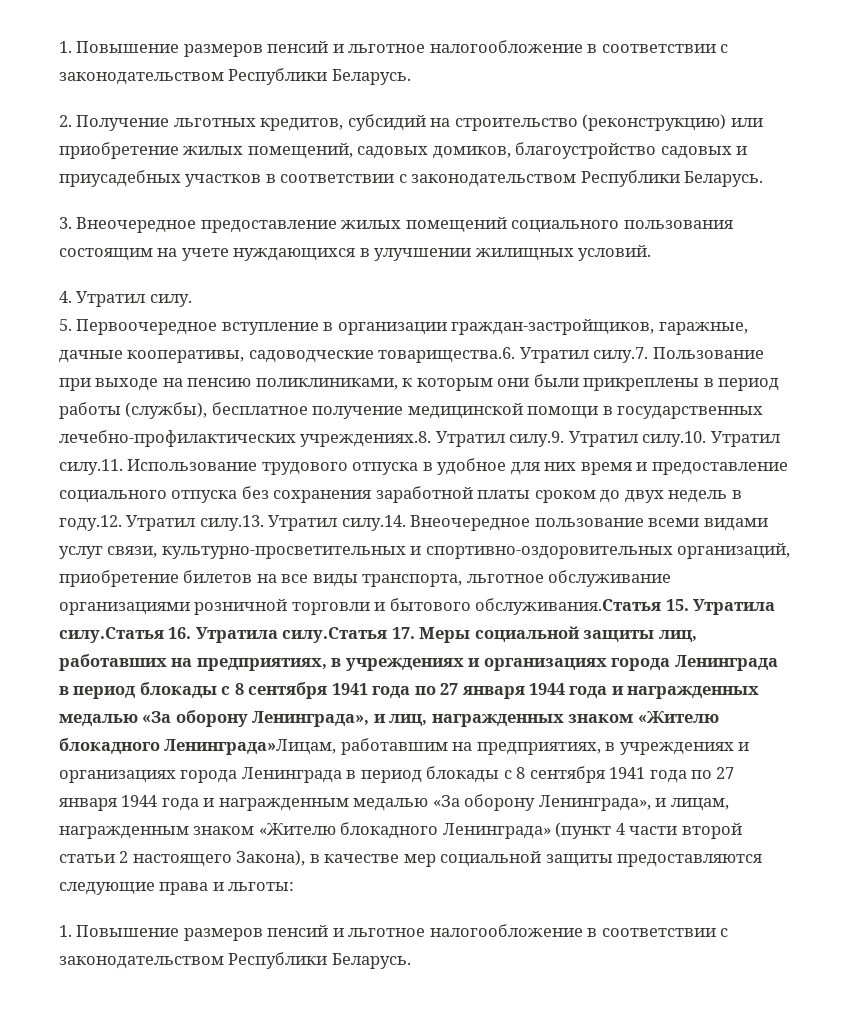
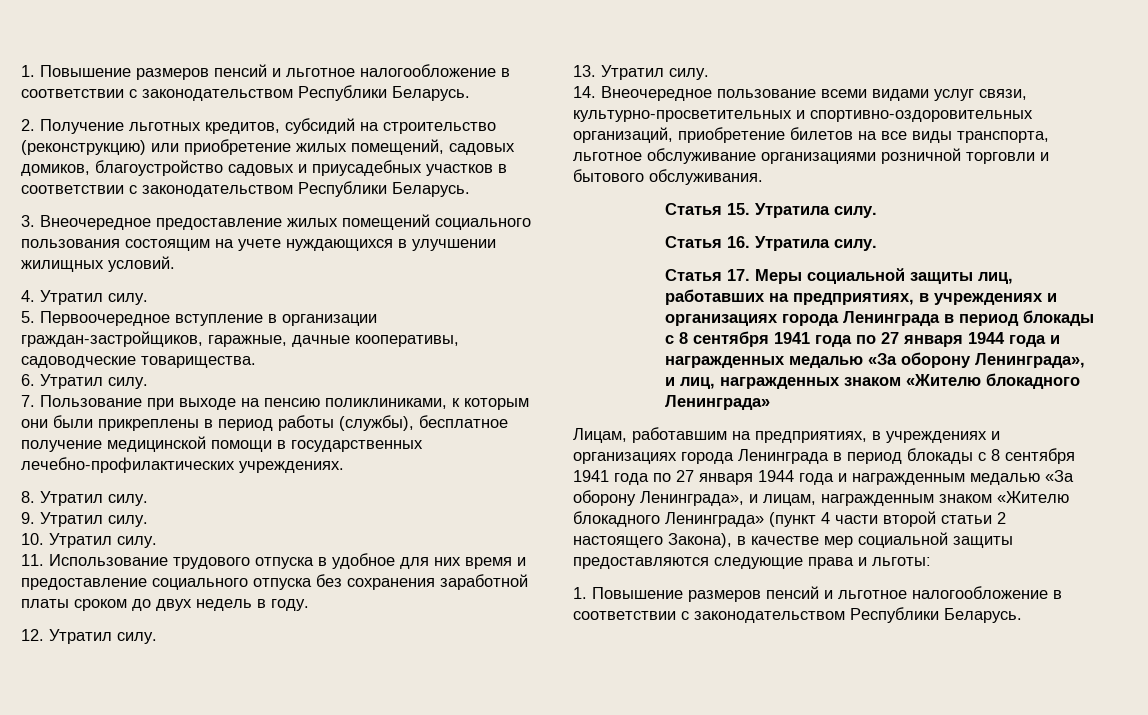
- 5. Первоочередное вступление в организации граждан-застройщиков, гаражные, дачные кооперативы, садоводческие товарищества.6. Утратил силу.7. Пользование при выходе на пенсию поликлиниками, к которым они были прикреплены в период работы (службы), бесплатное получение медицинской помощи в государственных лечебно-профилактических учреждениях.8. Утратил силу.9. Утратил силу.10. Утратил силу.11. Использование трудового отпуска в удобное для них время и предоставление социального отпуска без сохранения заработной платы сроком до двух недель в году.12. Утратил силу.13. Утратил силу.14. Внеочередное пользование всеми видами услуг связи, культурно-просветительных и спортивно-оздоровительных организаций, приобретение билетов на все виды транспорта, льготное обслуживание организациями розничной торговли и бытового обслуживания.Статья 15. Утратила силу.Статья 16. Утратила силу.Статья 17. Меры социальной защиты лиц, работавших на предприятиях, в учреждениях и организациях города Ленинграда в период блокады с 8 сентября 1941 года по 27 января 1944 года и награжденных медалью «За оборону Ленинграда», и лиц, награжденных знаком «Жителю блокадного Ленинграда»Лицам, работавшим на предприятиях, в учреждениях и организациях города Ленинграда в период блокады с 8 сентября 1941 года по 27 января 1944 года и награжденным медалью «За оборону Ленинграда», и лицам, награжденным знаком «Жителю блокадного Ленинграда» (пункт 4 части второй статьи 2 настоящего Закона), в качестве мер социальной защиты предоставляются следующие права и льготы:
+ 5. Первоочередное вступление в организации граждан-застройщиков, гаражные, дачные кооперативы, садоводческие товарищества.
+ 6. Утратил силу.
+ 7. Пользование при выходе на пенсию поликлиниками, к которым они были прикреплены в период работы (службы), бесплатное получение медицинской помощи в государственных лечебно-профилактических учреждениях.
+ 8. Утратил силу.
+ 9. Утратил силу.
+ 10. Утратил силу.
+ 11. Использование трудового отпуска в удобное для них время и предоставление социального отпуска без сохранения заработной платы сроком до двух недель в году.
+ 12. Утратил силу.
+ 13. Утратил силу.
+ 14. Внеочередное пользование всеми видами услуг связи, культурно-просветительных и спортивно-оздоровительных организаций, приобретение билетов на все виды транспорта, льготное обслуживание организациями розничной торговли и бытового обслуживания.
+ Статья 15. Утратила силу.
+ Статья 16. Утратила силу.
+ Статья 17. Меры социальной защиты лиц, работавших на предприятиях, в учреждениях и организациях города Ленинграда в период блокады с 8 сентября 1941 года по 27 января 1944 года и награжденных медалью «За оборону Ленинграда», и лиц, награжденных знаком «Жителю блокадного Ленинграда»
+ Лицам, работавшим на предприятиях, в учреждениях и организациях города Ленинграда в период блокады с 8 сентября 1941 года по 27 января 1944 года и награжденным медалью «За оборону Ленинграда», и лицам, награжденным знаком «Жителю блокадного Ленинграда» (пункт 4 части второй статьи 2 настоящего Закона), в качестве мер социальной защиты предоставляются следующие права и льготы:

